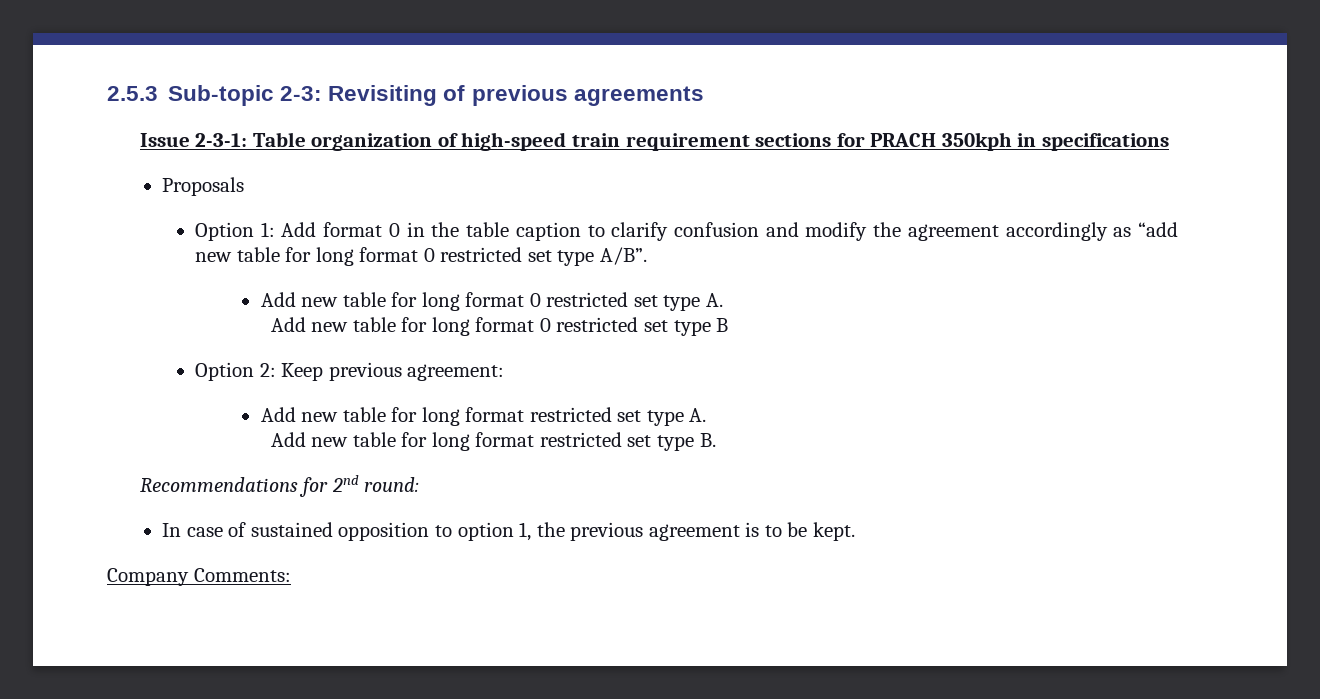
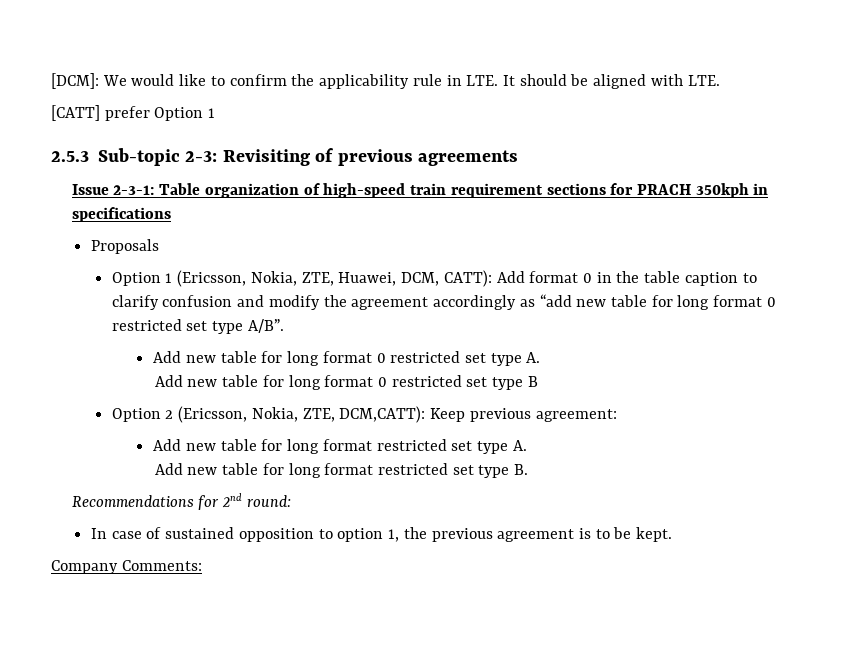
+ [DCM]: We would like to confirm the applicability rule in LTE. It should be aligned with LTE.
+ [CATT] prefer Option 1
- Option 1: Add format 0 in the table caption to clarify confusion and modify the agreement accordingly as “add new table for long format 0 restricted set type A/B”.
+ Option 1 (Ericsson, Nokia, ZTE, Huawei, DCM, CATT): Add format 0 in the table caption to clarify confusion and modify the agreement accordingly as “add new table for long format 0 restricted set type A/B”.
- Option 2: Keep previous agreement:
+ Option 2 (Ericsson, Nokia, ZTE, DCM,CATT): Keep previous agreement:

